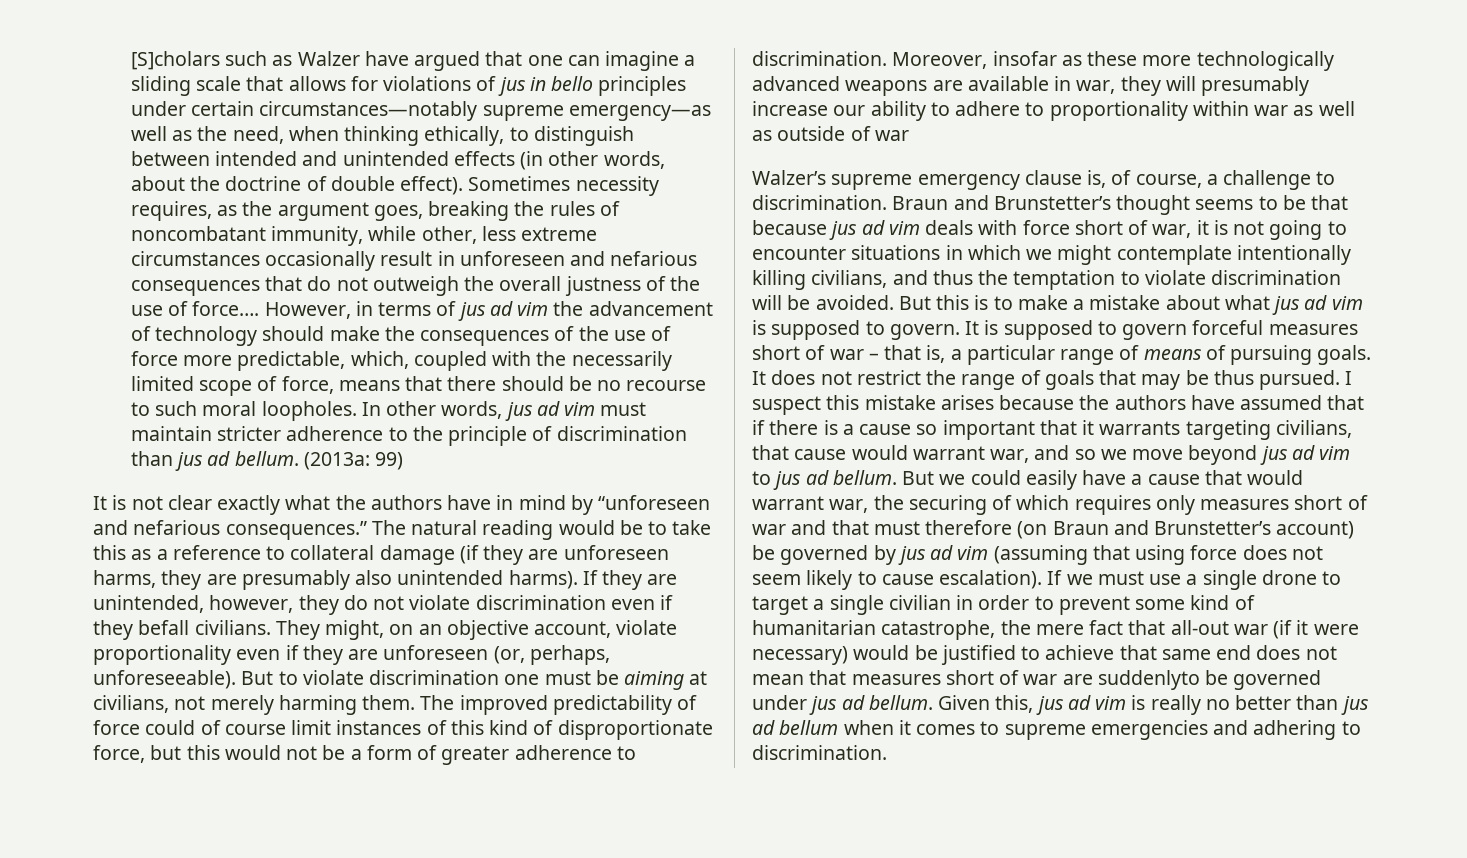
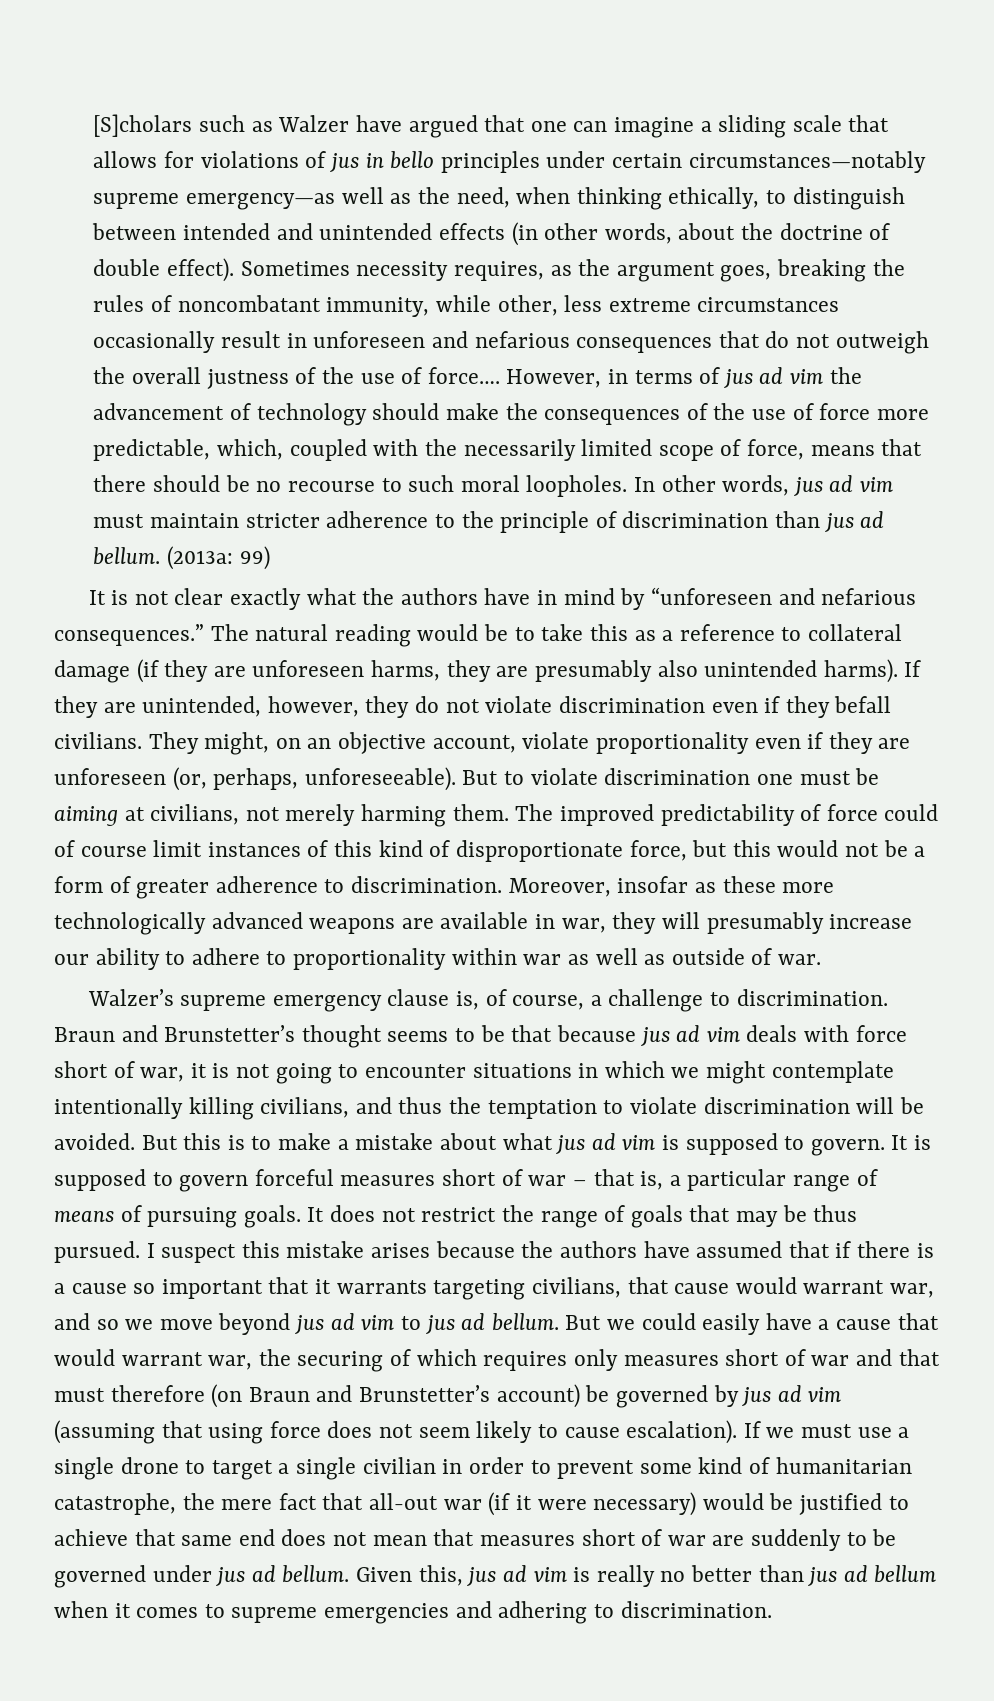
- Moreover, insofar as these more technologically advanced weapons are available in war, they will presumably increase our ability to adhere to proportionality within war as well as outside of war
+ Moreover, insofar as these more technologically advanced weapons are available in war, they will presumably increase our ability to adhere to proportionality within war as well as outside of war.
- If we must use a single drone to target a single civilian in order to prevent some kind of humanitarian catastrophe, the mere fact that all-out war (if it were necessary) would be justified to achieve that same end does not mean that measures short of war are suddenlyto be governed under jus ad bellum.
+ If we must use a single drone to target a single civilian in order to prevent some kind of humanitarian catastrophe, the mere fact that all-out war (if it were necessary) would be justified to achieve that same end does not mean that measures short of war are suddenly to be governed under jus ad bellum.

